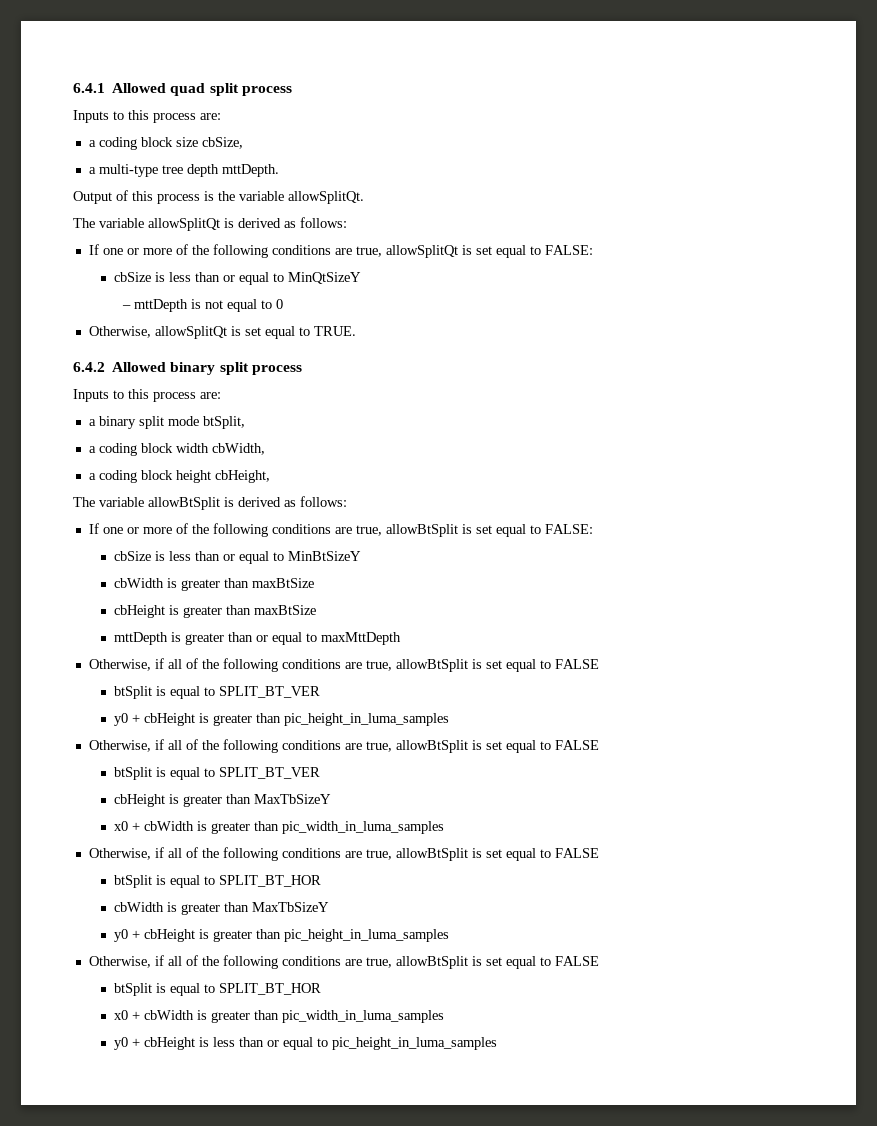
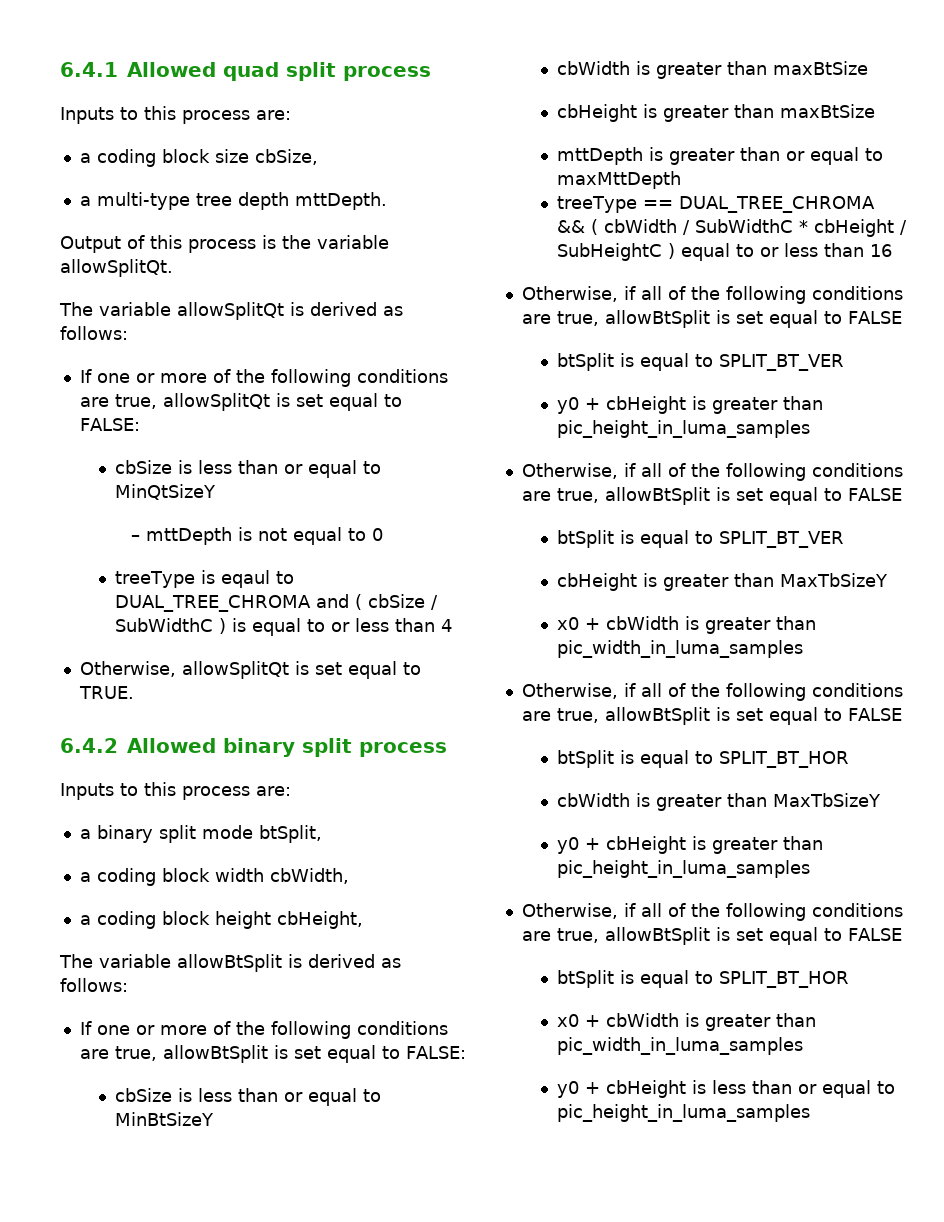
+ treeType is eqaul to DUAL_TREE_CHROMA and ( cbSize / SubWidthC ) is equal to or less than 4
+ treeType == DUAL_TREE_CHROMA && ( cbWidth / SubWidthC * cbHeight / SubHeightC ) equal to or less than 16

